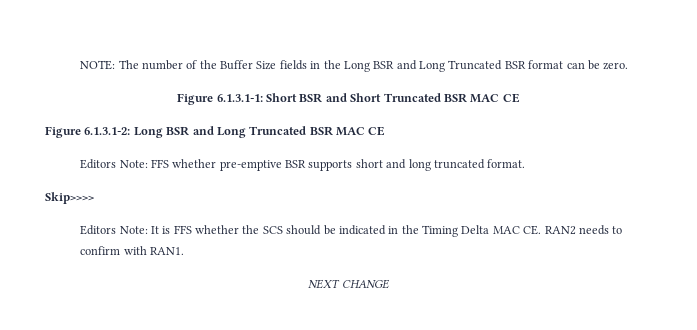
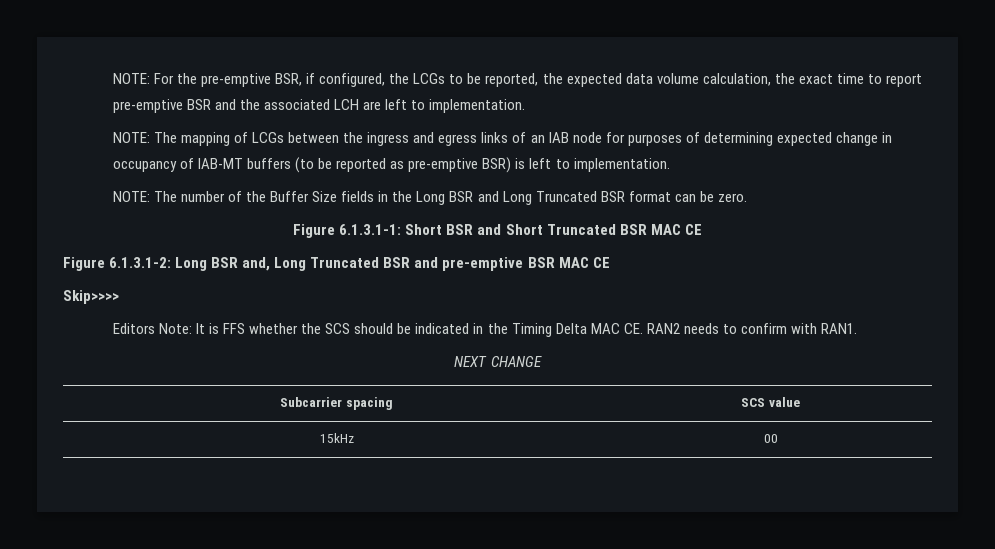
+ NOTE: For the pre-emptive BSR, if configured, the LCGs to be reported, the expected data volume calculation, the exact time to report pre-emptive BSR and the associated LCH are left to implementation.
+ NOTE: The mapping of LCGs between the ingress and egress links of an IAB node for purposes of determining expected change in occupancy of IAB-MT buffers (to be reported as pre-emptive BSR) is left to implementation.
- Figure 6.1.3.1-2: Long BSR and Long Truncated BSR MAC CE
- Editors Note: FFS whether pre-emptive BSR supports short and long truncated format.
+ Figure 6.1.3.1-2: Long BSR and, Long Truncated BSR and pre-emptive BSR MAC CE
+ Subcarrier spacing | SCS value
+ 15kHz | 00

